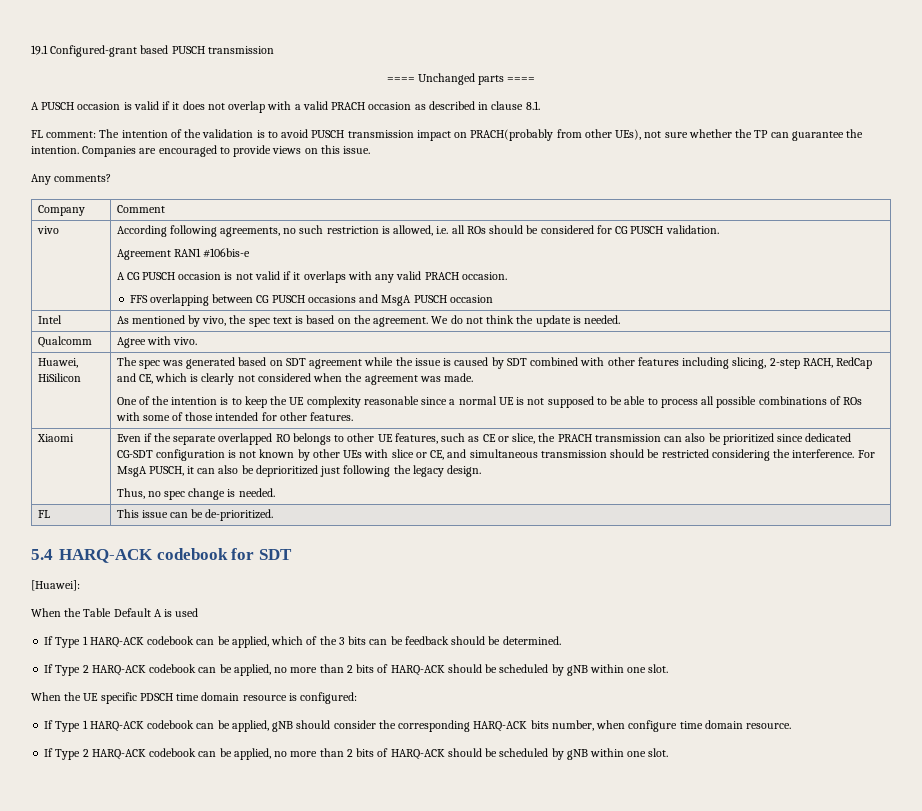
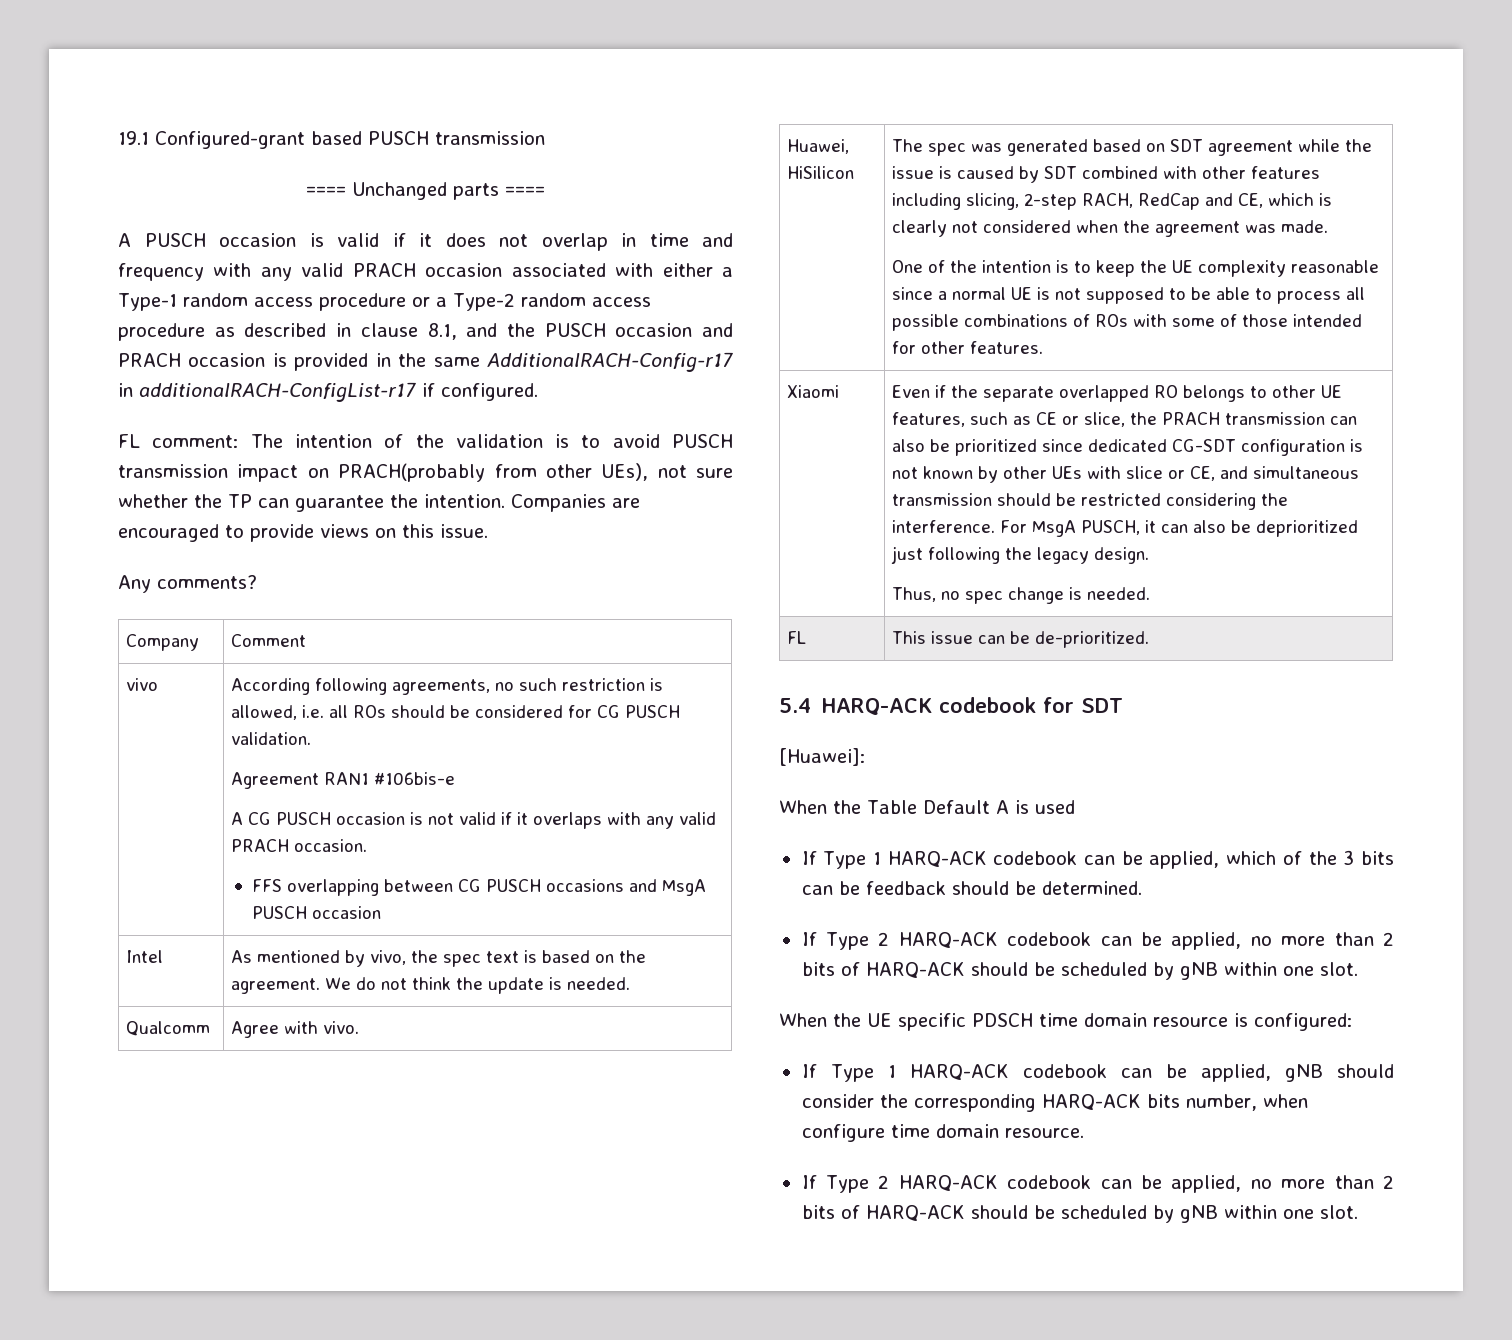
- A PUSCH occasion is valid if it does not overlap with a valid PRACH occasion as described in clause 8.1.
+ A PUSCH occasion is valid if it does not overlap in time and frequency with any valid PRACH occasion associated with either a Type-1 random access procedure or a Type-2 random access procedure as described in clause 8.1, and the PUSCH occasion and PRACH occasion is provided in the same AdditionalRACH-Config-r17 in additionalRACH-ConfigList-r17 if configured.

